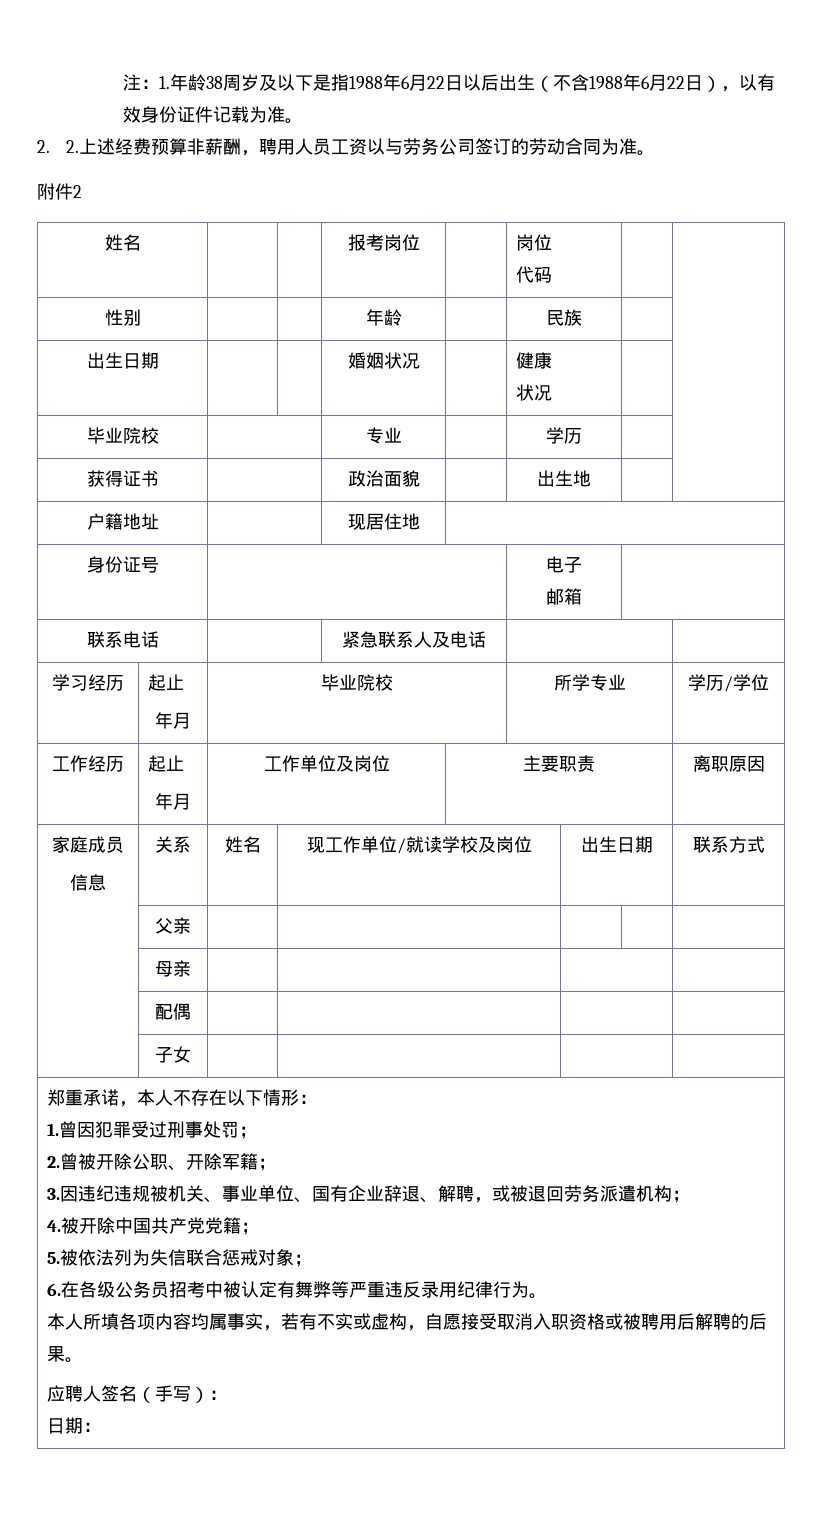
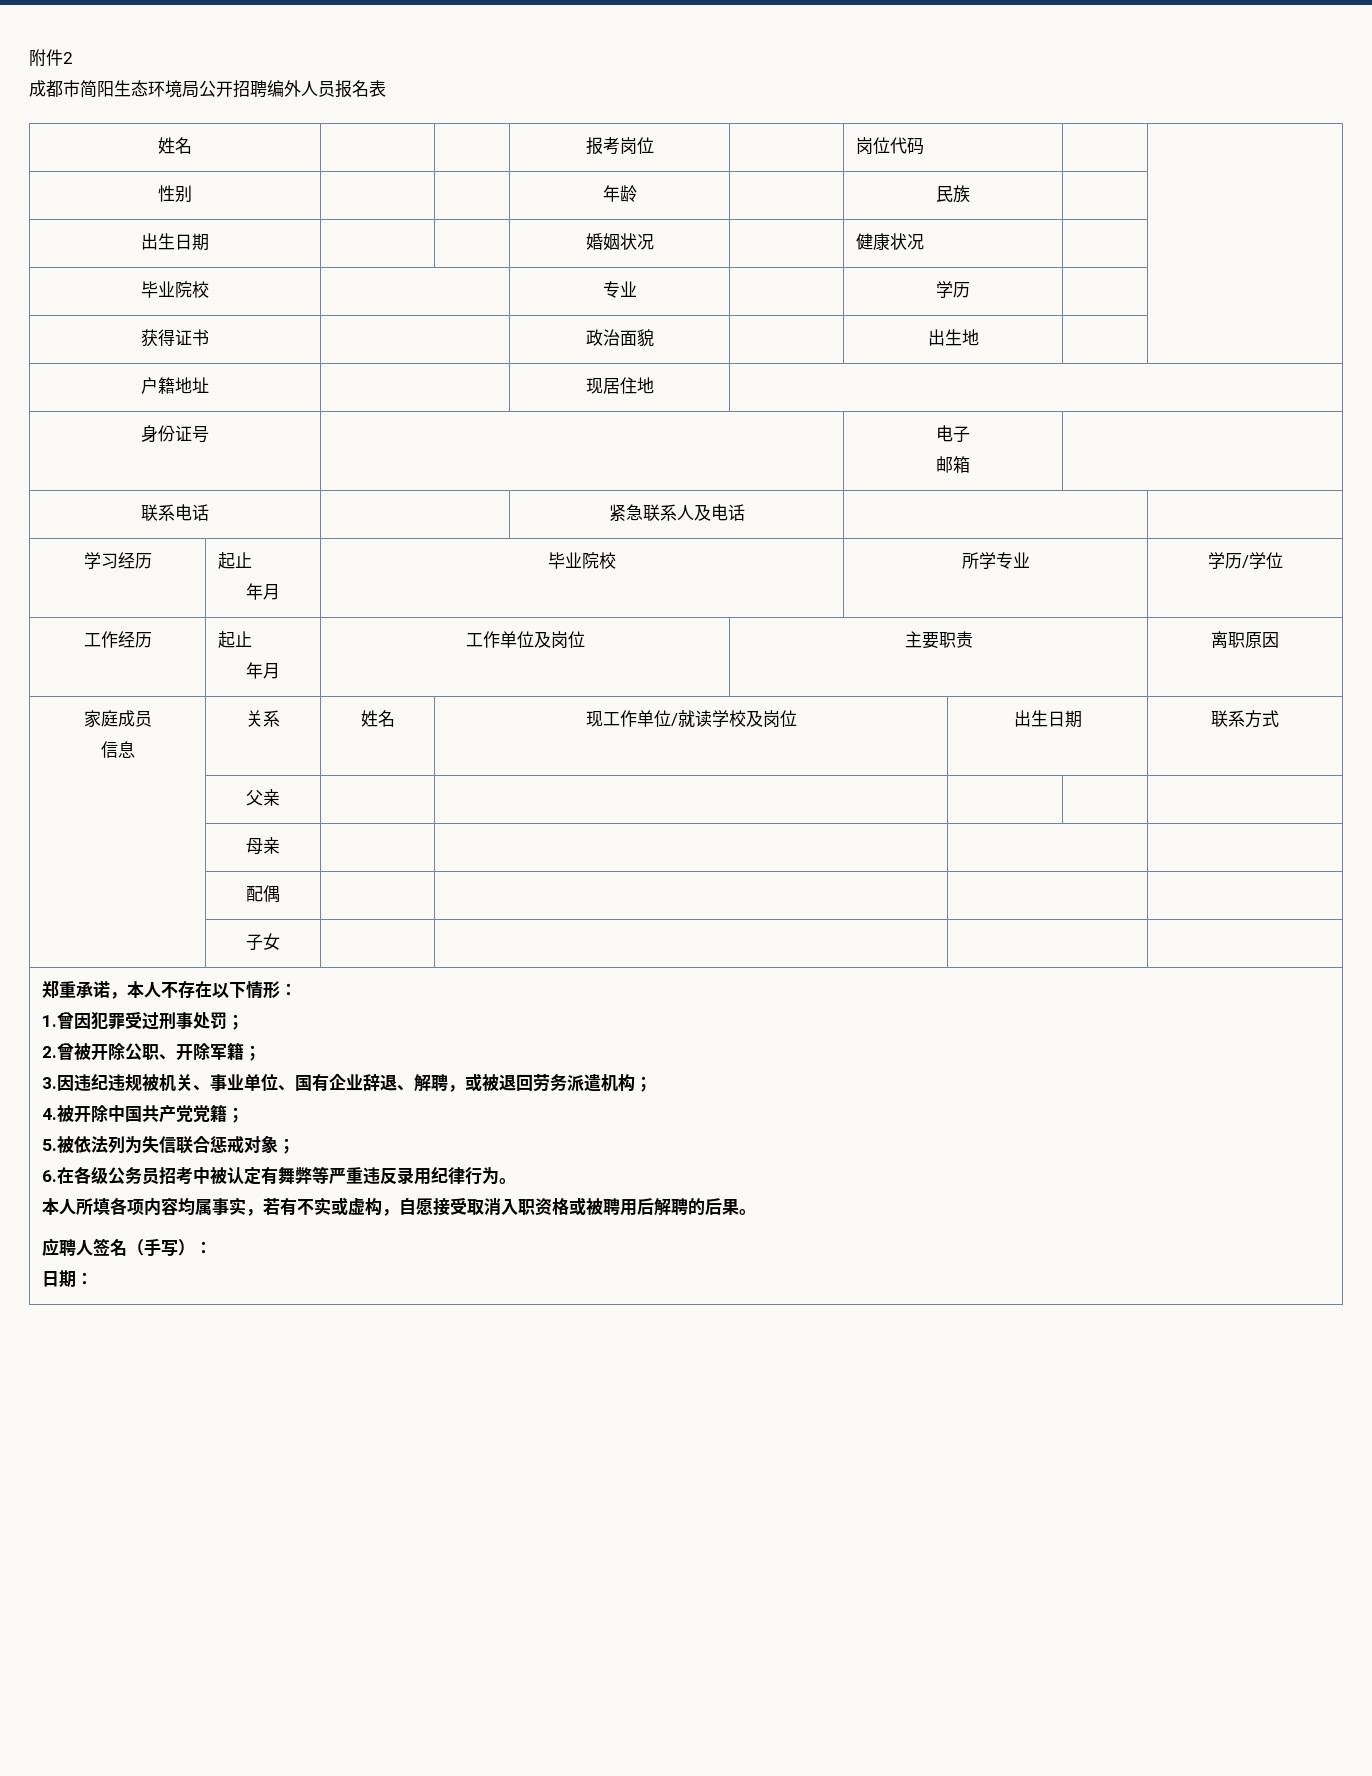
- 注：1.年龄38周岁及以下是指1988年6月22日以后出生（不含1988年6月22日），以有效身份证件记载为准。
- 2. 2.上述经费预算非薪酬，聘用人员工资以与劳务公司签订的劳动合同为准。
  附件2
+ 成都市简阳生态环境局公开招聘编外人员报名表
- 姓名 | | | 报考岗位 | | 岗位
- 代码 | |
+ 姓名 | | | 报考岗位 | | 岗位代码 | |
- 出生日期 | | | 婚姻状况 | | 健康
- 状况 | |
+ 出生日期 | | | 婚姻状况 | | 健康状况 | |

